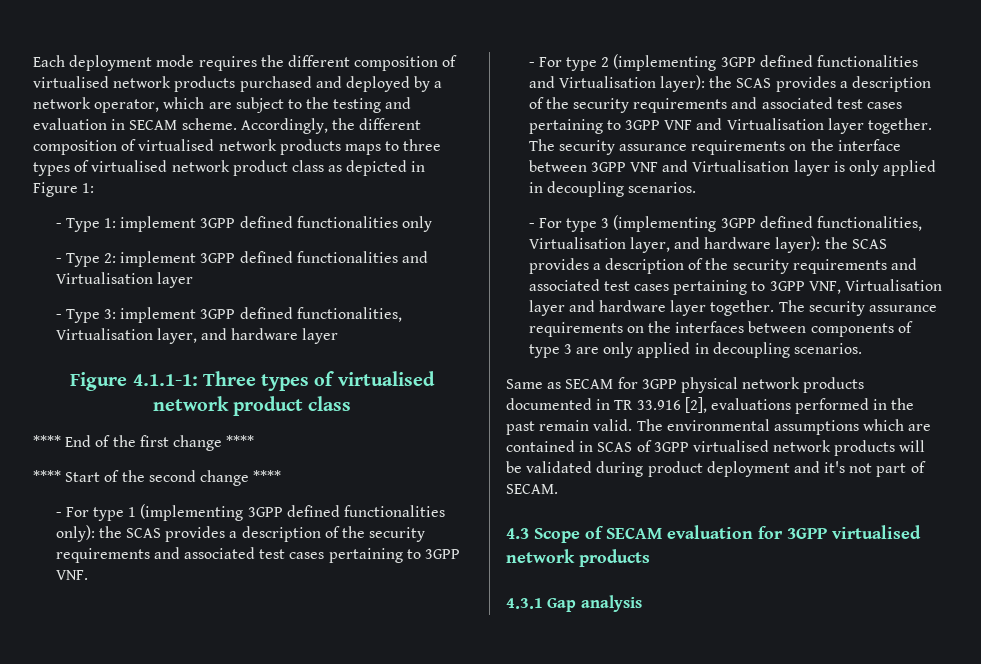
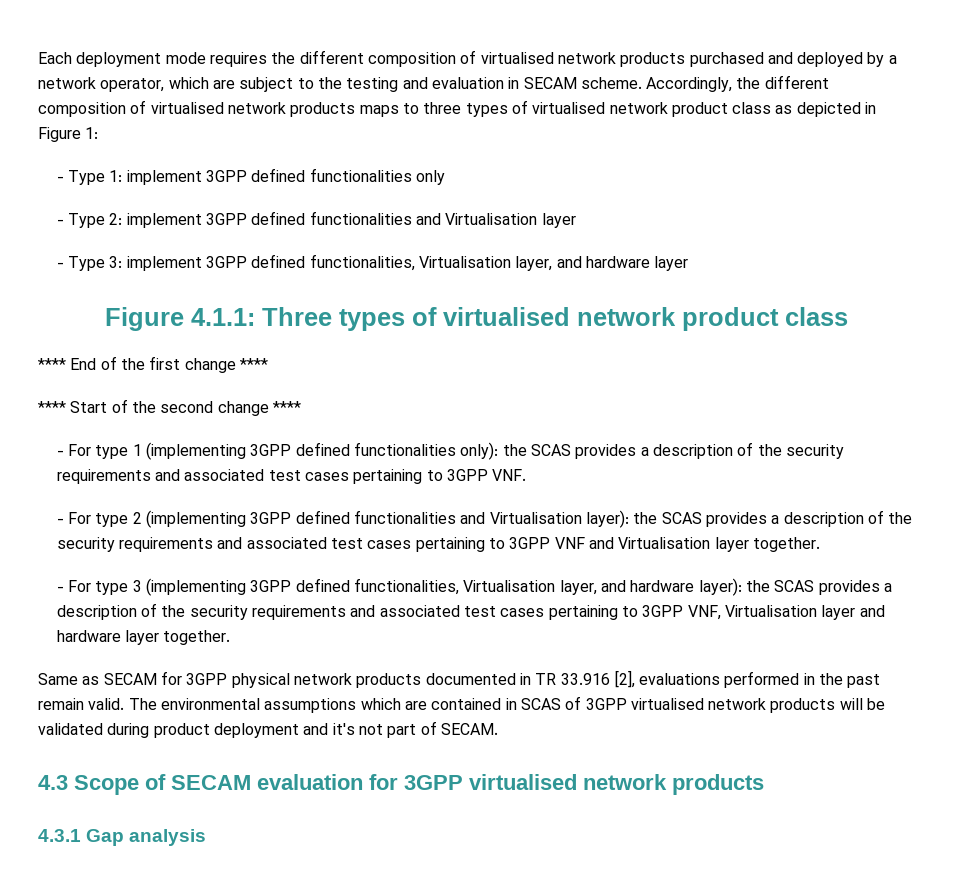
- Figure 4.1.1-1: Three types of virtualised network product class
+ Figure 4.1.1: Three types of virtualised network product class
- The security assurance requirements on the interface between 3GPP VNF and Virtualisation layer is only applied in decoupling scenarios.
- The security assurance requirements on the interfaces between components of type 3 are only applied in decoupling scenarios.

